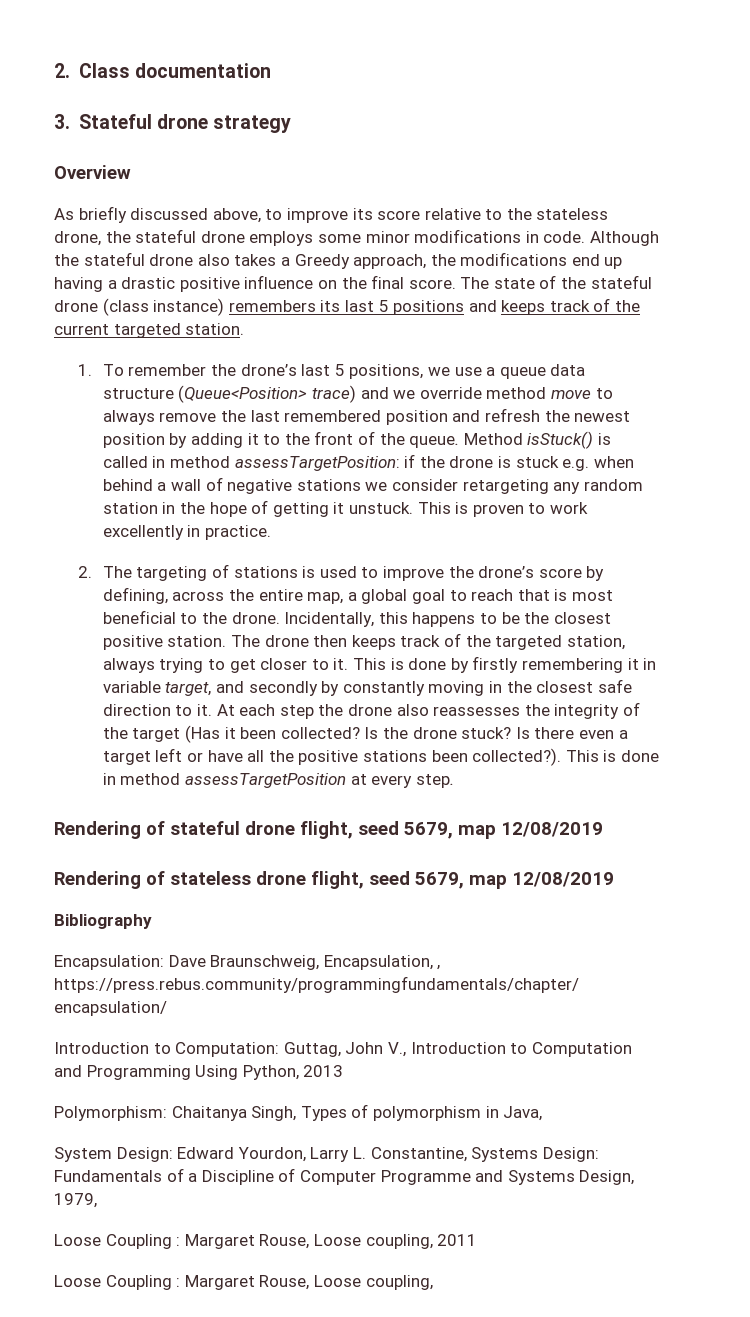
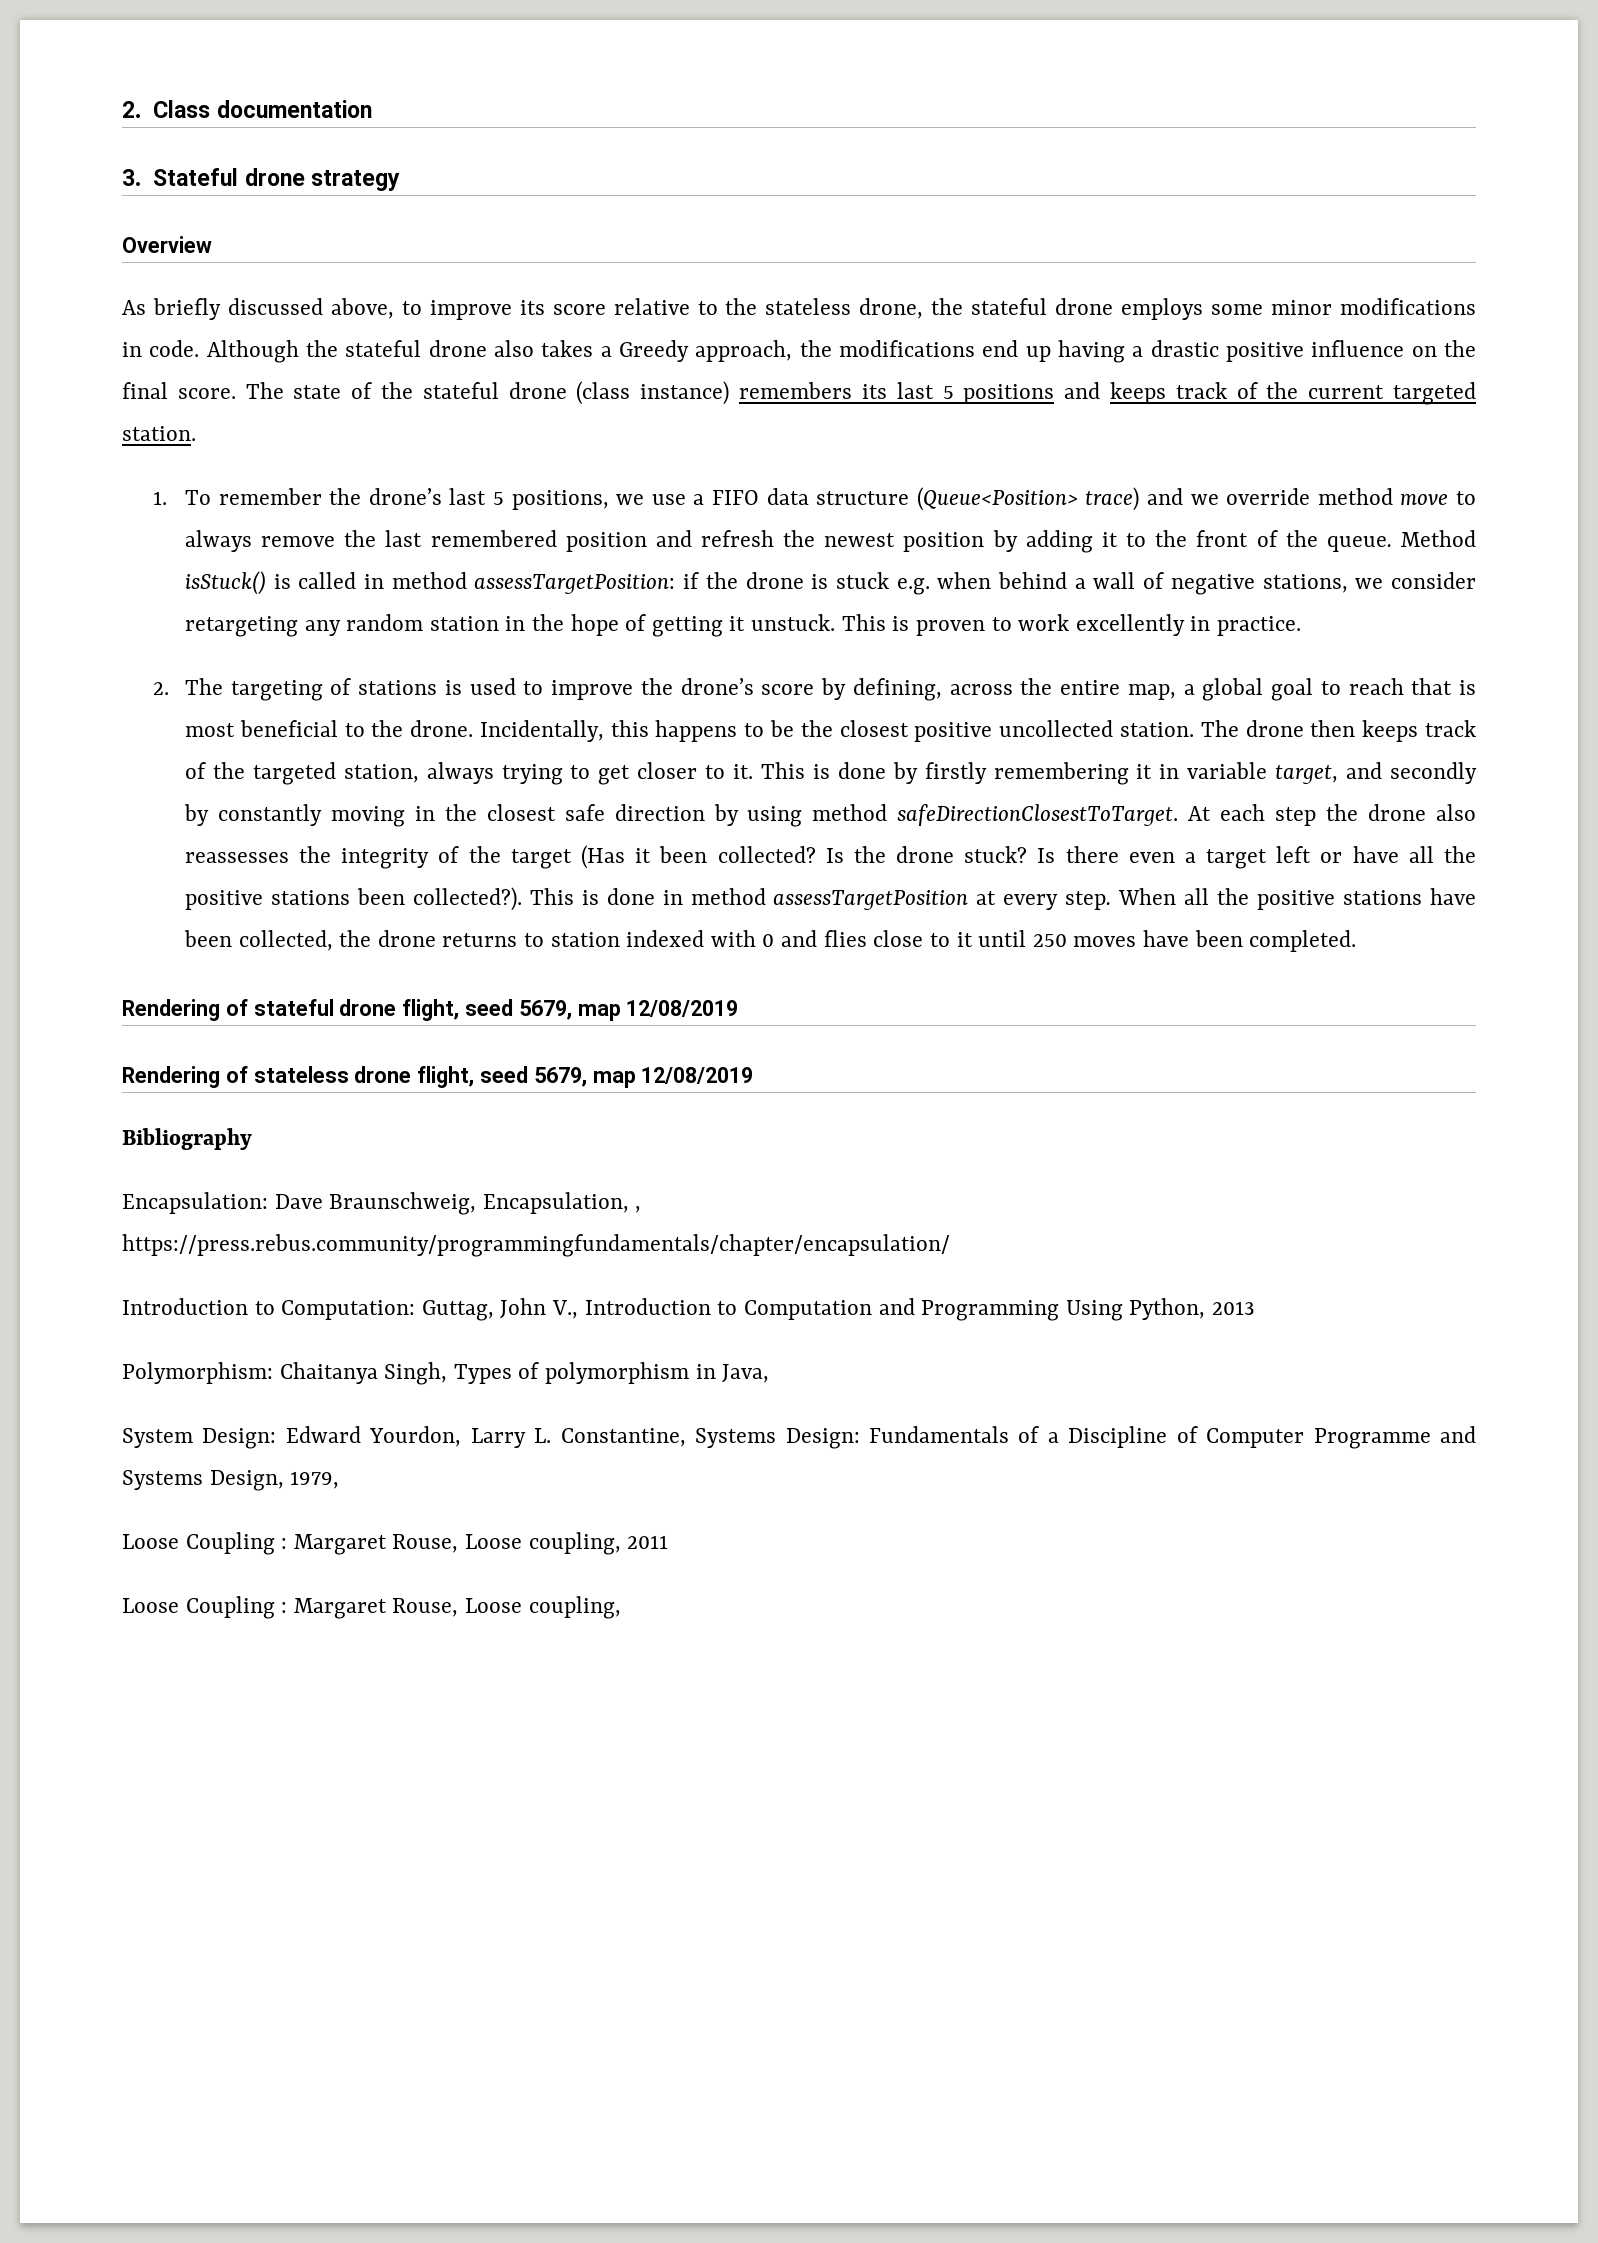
- 1. To remember the drone’s last 5 positions, we use a queue data structure (Queue<Position> trace) and we override method move to always remove the last remembered position and refresh the newest position by adding it to the front of the queue.
+ 1. To remember the drone’s last 5 positions, we use a FIFO data structure (Queue<Position> trace) and we override method move to always remove the last remembered position and refresh the newest position by adding it to the front of the queue.
- Method isStuck() is called in method assessTargetPosition: if the drone is stuck e.g. when behind a wall of negative stations we consider retargeting any random station in the hope of getting it unstuck.
+ Method isStuck() is called in method assessTargetPosition: if the drone is stuck e.g. when behind a wall of negative stations, we consider retargeting any random station in the hope of getting it unstuck.
- Incidentally, this happens to be the closest positive station.
+ Incidentally, this happens to be the closest positive uncollected station.
- This is done by firstly remembering it in variable target, and secondly by constantly moving in the closest safe direction to it.
+ This is done by firstly remembering it in variable target, and secondly by constantly moving in the closest safe direction by using method safeDirectionClosestToTarget.
+ When all the positive stations have been collected, the drone returns to station indexed with 0 and flies close to it until 250 moves have been completed.

